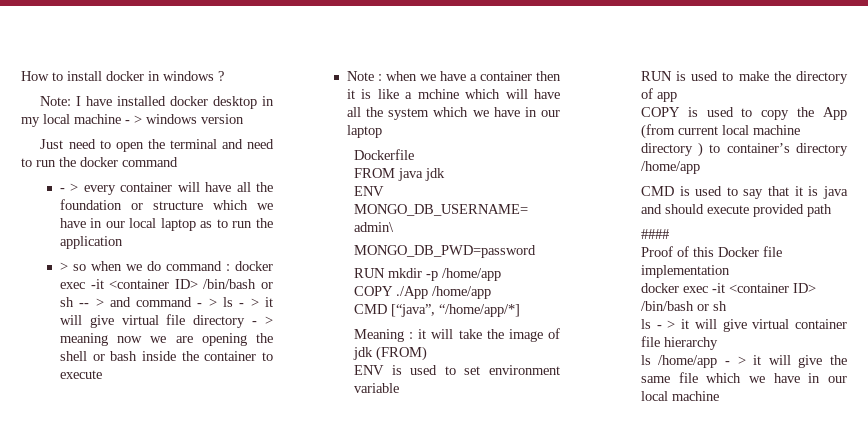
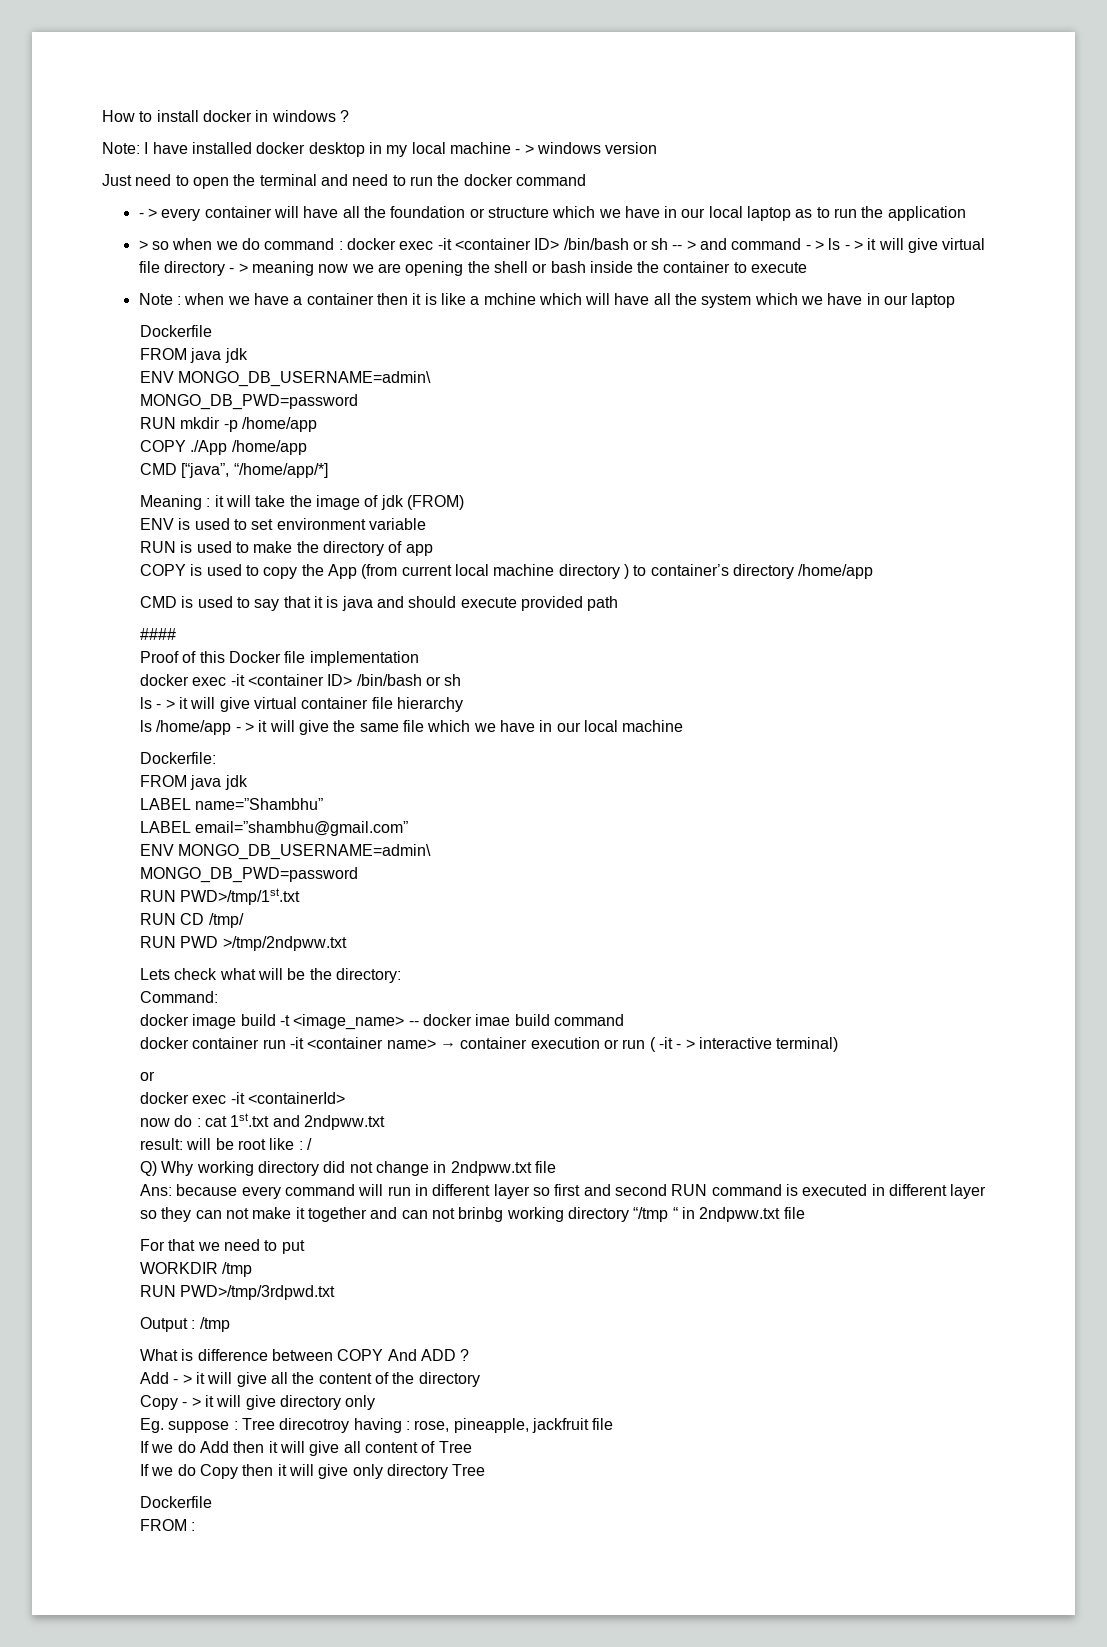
+ Dockerfile:
+ FROM java jdk
+ LABEL name=”Shambhu”
+ LABEL email=”shambhu@gmail.com”
+ ENV MONGO_DB_USERNAME=admin\
+ MONGO_DB_PWD=password
+ RUN PWD>/tmp/1st.txt
+ RUN CD /tmp/
+ RUN PWD >/tmp/2ndpww.txt
+ Lets check what will be the directory:
+ Command:
+ docker image build -t <image_name> -- docker imae build command
+ docker container run -it <container name> → container execution or run ( -it - > interactive terminal)
+ or
+ docker exec -it <containerId>
+ now do : cat 1st.txt and 2ndpww.txt
+ result: will be root like : /
+ Q) Why working directory did not change in 2ndpww.txt file
+ Ans: because every command will run in different layer so first and second RUN command is executed in different layer so they can not make it together and can not brinbg working directory “/tmp “ in 2ndpww.txt file
+ For that we need to put
+ WORKDIR /tmp
+ RUN PWD>/tmp/3rdpwd.txt
+ Output : /tmp
+ What is difference between COPY And ADD ?
+ Add - > it will give all the content of the directory
+ Copy - > it will give directory only
+ Eg. suppose : Tree direcotroy having : rose, pineapple, jackfruit file
+ If we do Add then it will give all content of Tree
+ If we do Copy then it will give only directory Tree
+ Dockerfile
+ FROM :

